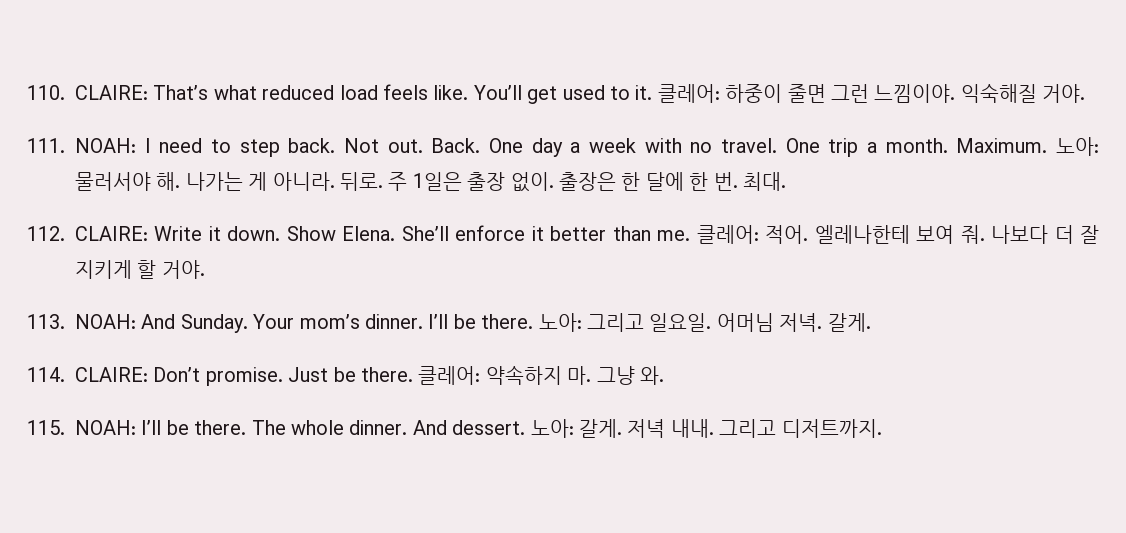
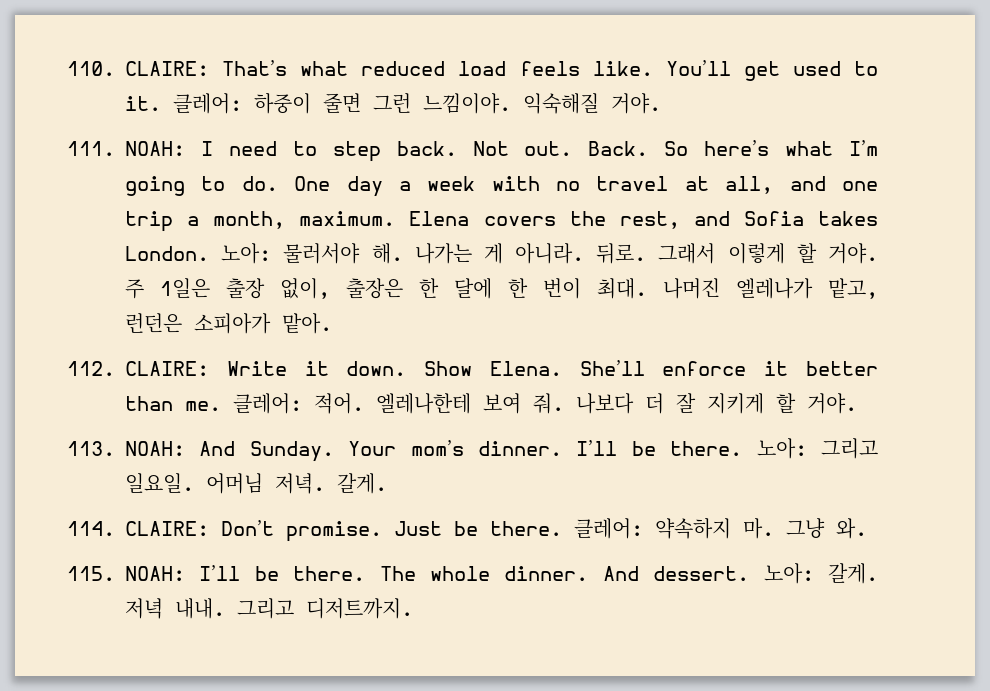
+ So here’s what I’m going to do.
- One day a week with no travel. One trip a month. Maximum.
+ One day a week with no travel at all, and one trip a month, maximum. Elena covers the rest, and Sofia takes London.
+ 그래서 이렇게 할 거야.
- 주 1일은 출장 없이. 출장은 한 달에 한 번. 최대.
+ 주 1일은 출장 없이, 출장은 한 달에 한 번이 최대. 나머진 엘레나가 맡고, 런던은 소피아가 맡아.

